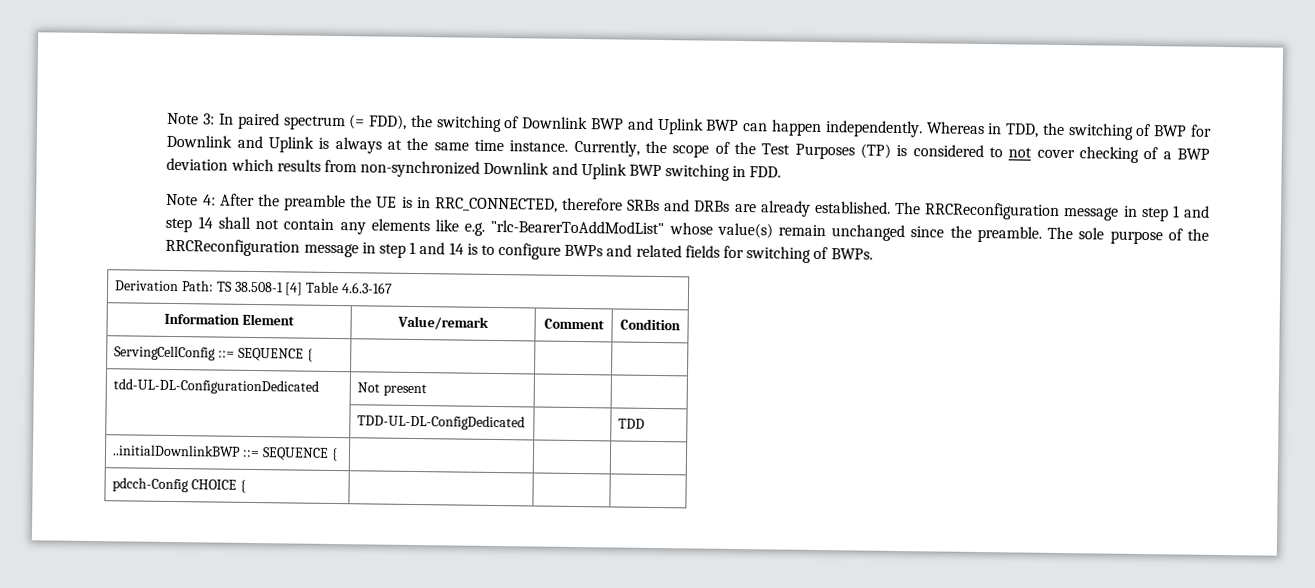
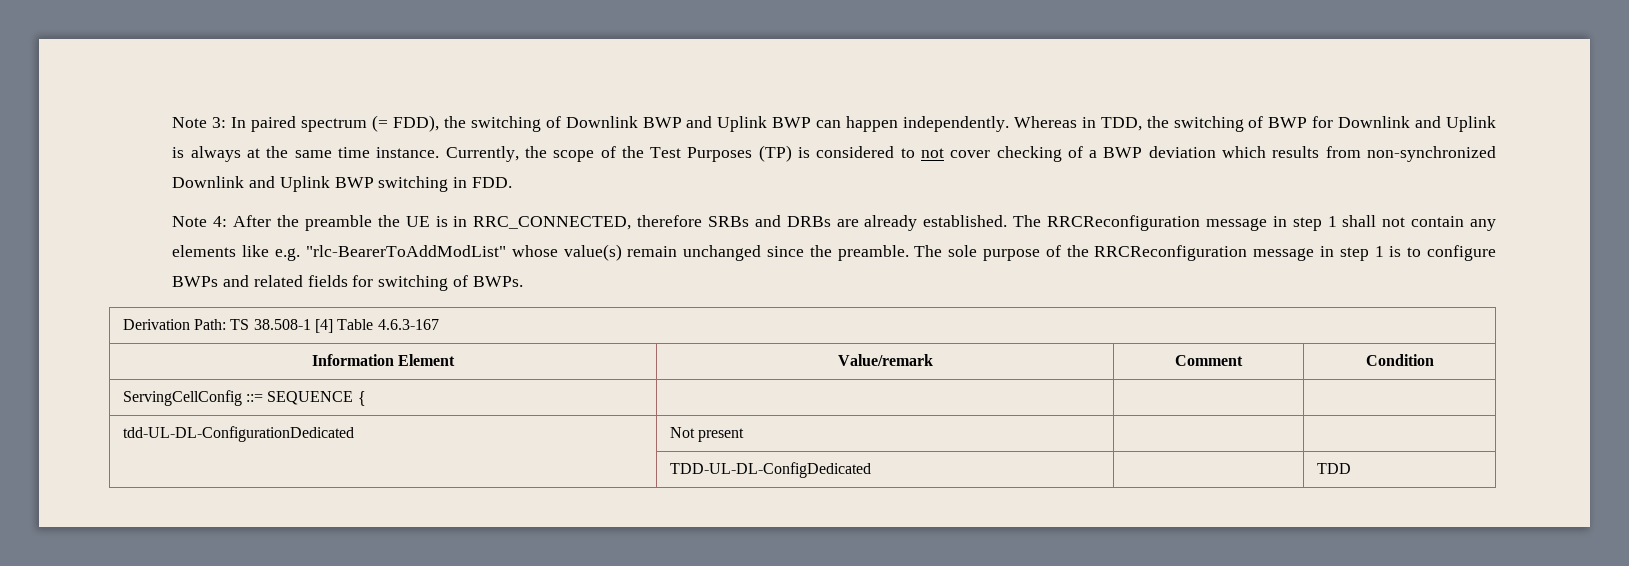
- The RRCReconfiguration message in step 1 and step 14 shall not contain any elements like e.g. "rlc-BearerToAddModList" whose value(s) remain unchanged since the preamble.
+ The RRCReconfiguration message in step 1 shall not contain any elements like e.g. "rlc-BearerToAddModList" whose value(s) remain unchanged since the preamble.
- The sole purpose of the RRCReconfiguration message in step 1 and 14 is to configure BWPs and related fields for switching of BWPs.
+ The sole purpose of the RRCReconfiguration message in step 1 is to configure BWPs and related fields for switching of BWPs.
- ..initialDownlinkBWP ::= SEQUENCE { | | |
- pdcch-Config CHOICE { | | |

